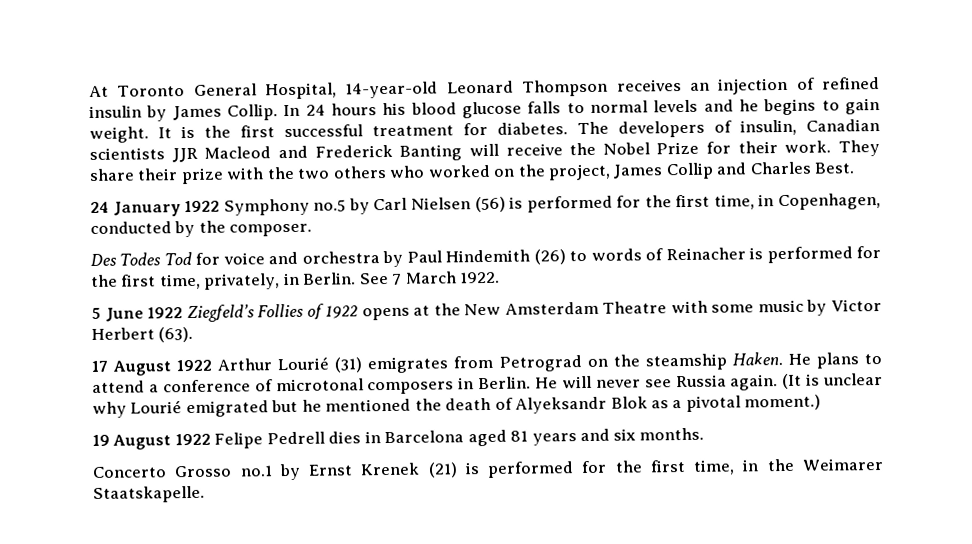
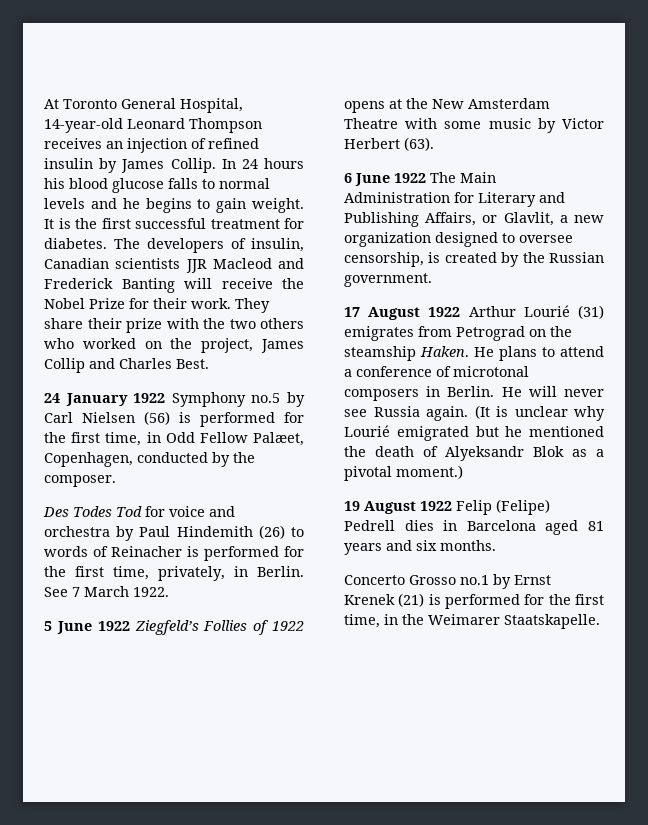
- 24 January 1922 Symphony no.5 by Carl Nielsen (56) is performed for the first time, in Copenhagen, conducted by the composer.
+ 24 January 1922 Symphony no.5 by Carl Nielsen (56) is performed for the first time, in Odd Fellow Palæet, Copenhagen, conducted by the composer.
+ 6 June 1922 The Main Administration for Literary and Publishing Affairs, or Glavlit, a new organization designed to oversee censorship, is created by the Russian government.
- 19 August 1922 Felipe Pedrell dies in Barcelona aged 81 years and six months.
+ 19 August 1922 Felip (Felipe) Pedrell dies in Barcelona aged 81 years and six months.

